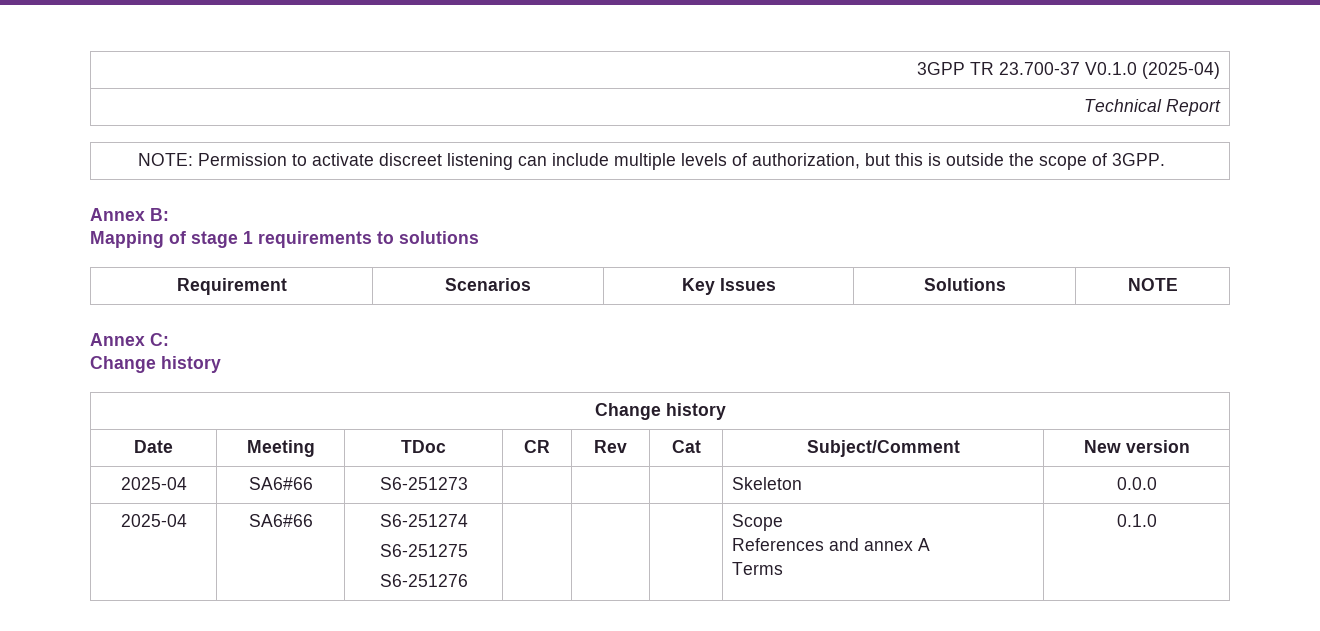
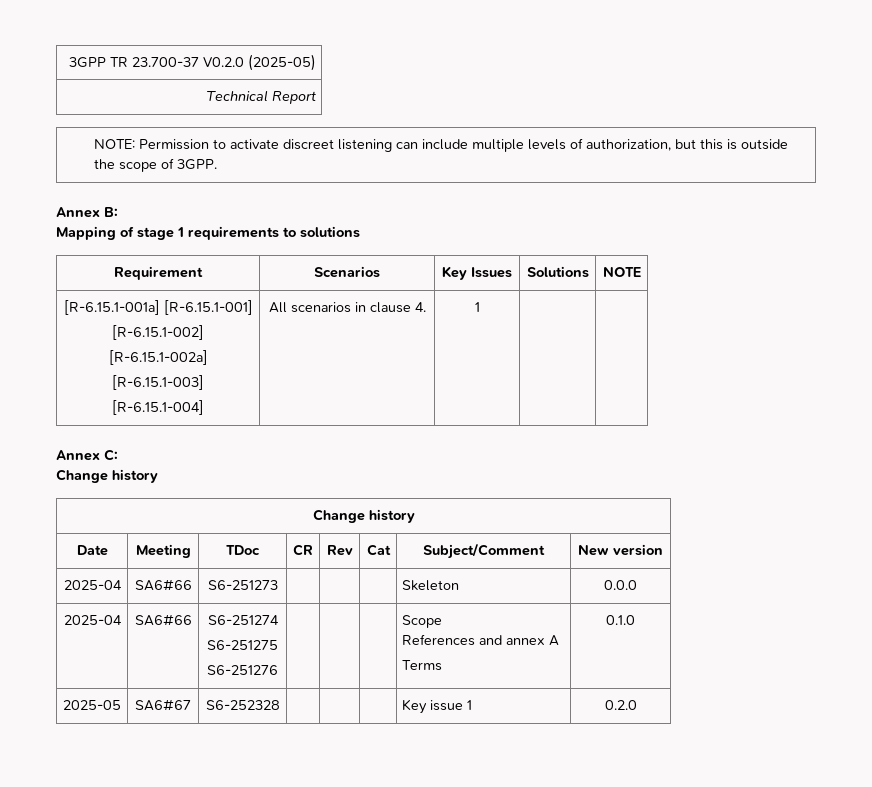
- 3GPP TR 23.700-37 V0.1.0 (2025-04)
+ 3GPP TR 23.700-37 V0.2.0 (2025-05)
+ [R-6.15.1-001a] [R-6.15.1-001]
+ [R-6.15.1-002]
+ [R-6.15.1-002a]
+ [R-6.15.1-003]
+ [R-6.15.1-004] | All scenarios in clause 4. | 1 | |
+ 2025-05 | SA6#67 | S6-252328 | | | | Key issue 1 | 0.2.0

